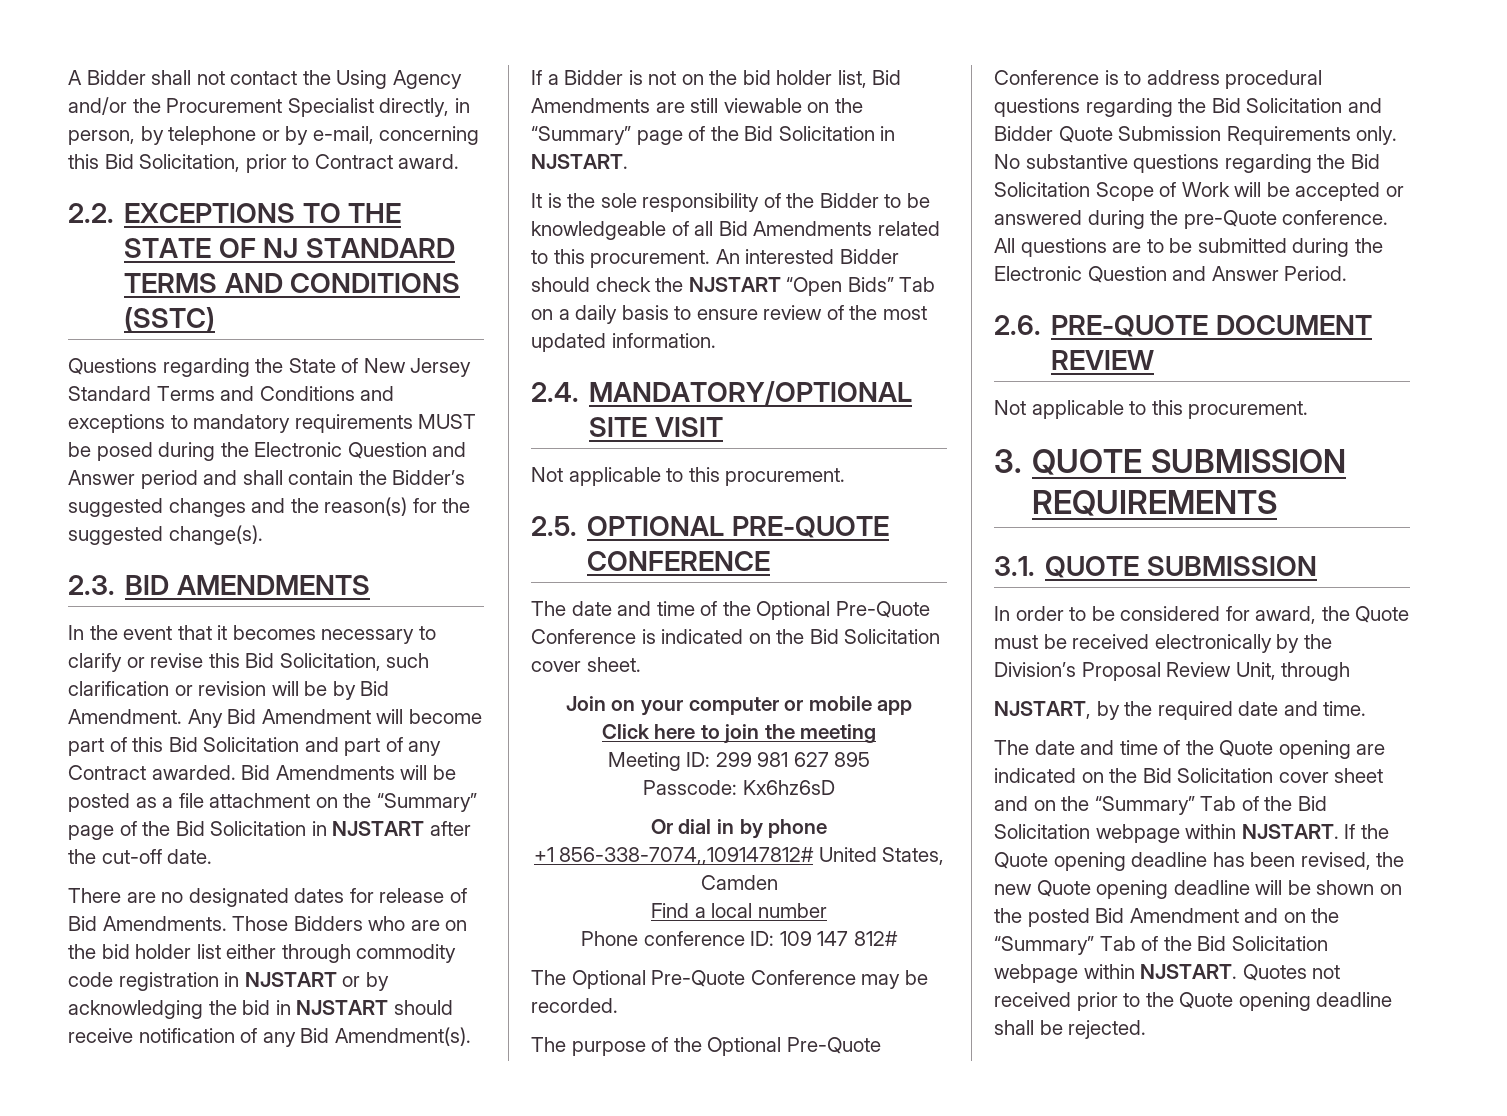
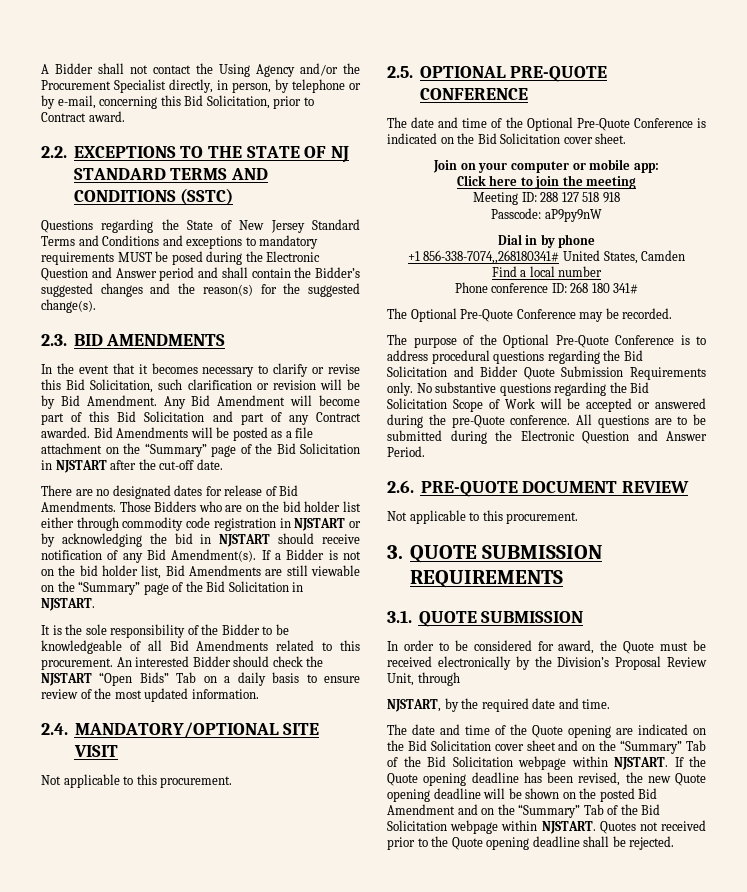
- Join on your computer or mobile app
+ Join on your computer or mobile app:
- Meeting ID: 299 981 627 895
- Passcode: Kx6hz6sD
- Or dial in by phone
+ Meeting ID: 288 127 518 918
+ Passcode: aP9py9nW
+ Dial in by phone
- +1 856-338-7074,,109147812# United States, Camden
+ +1 856-338-7074,,268180341# United States, Camden
- Phone conference ID: 109 147 812#
+ Phone conference ID: 268 180 341#

